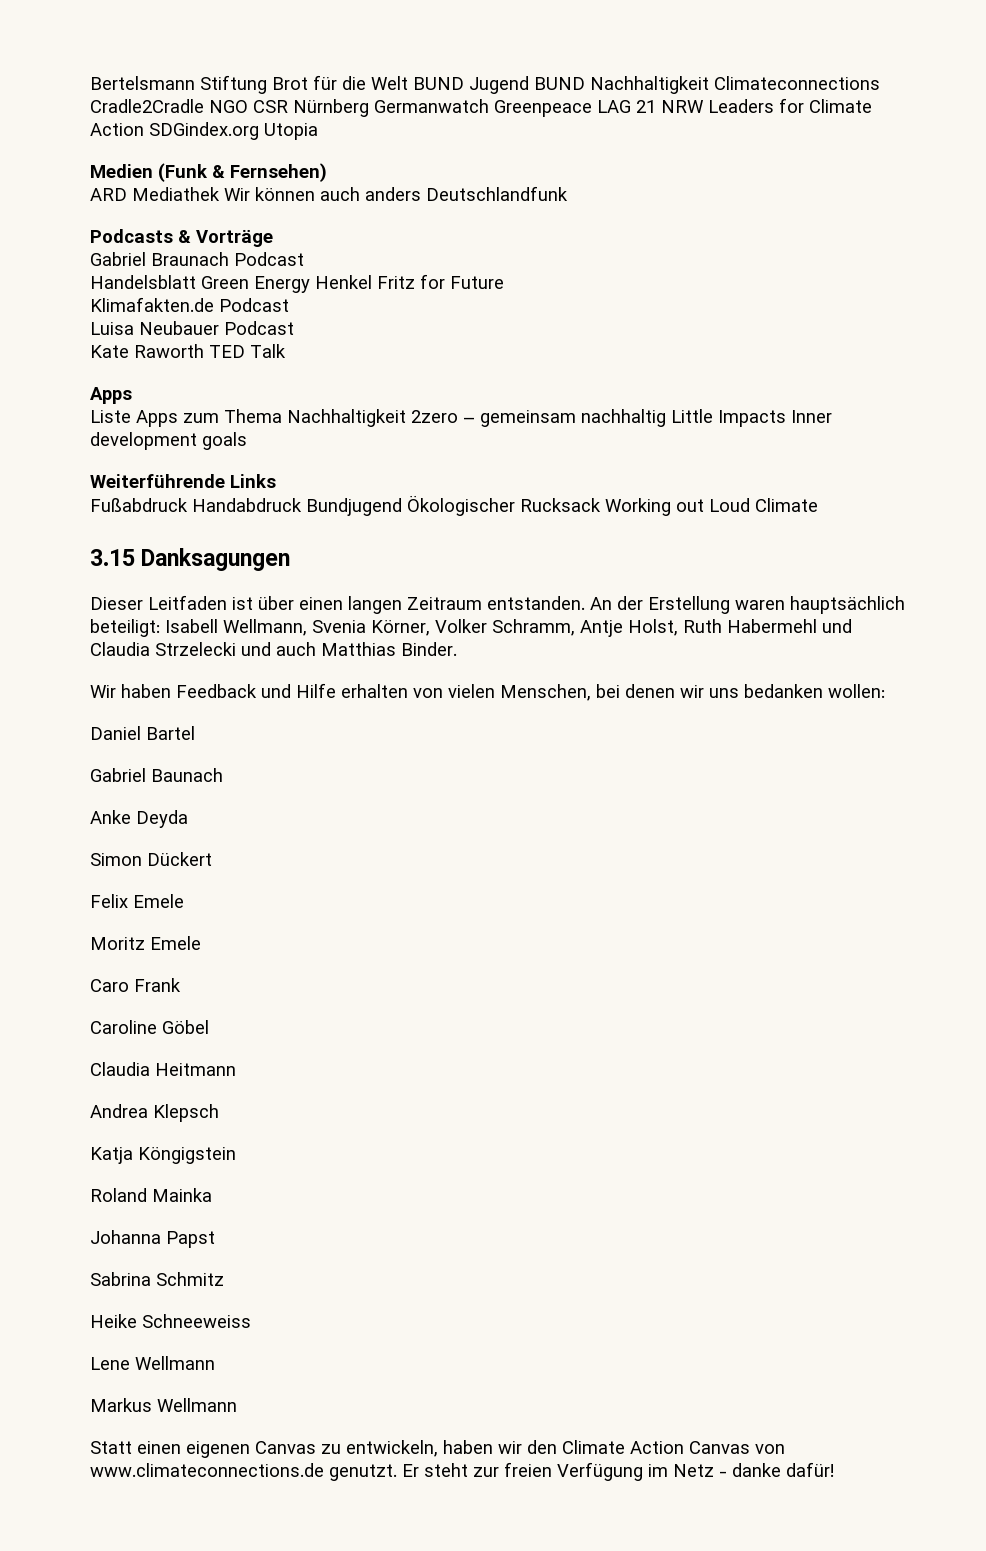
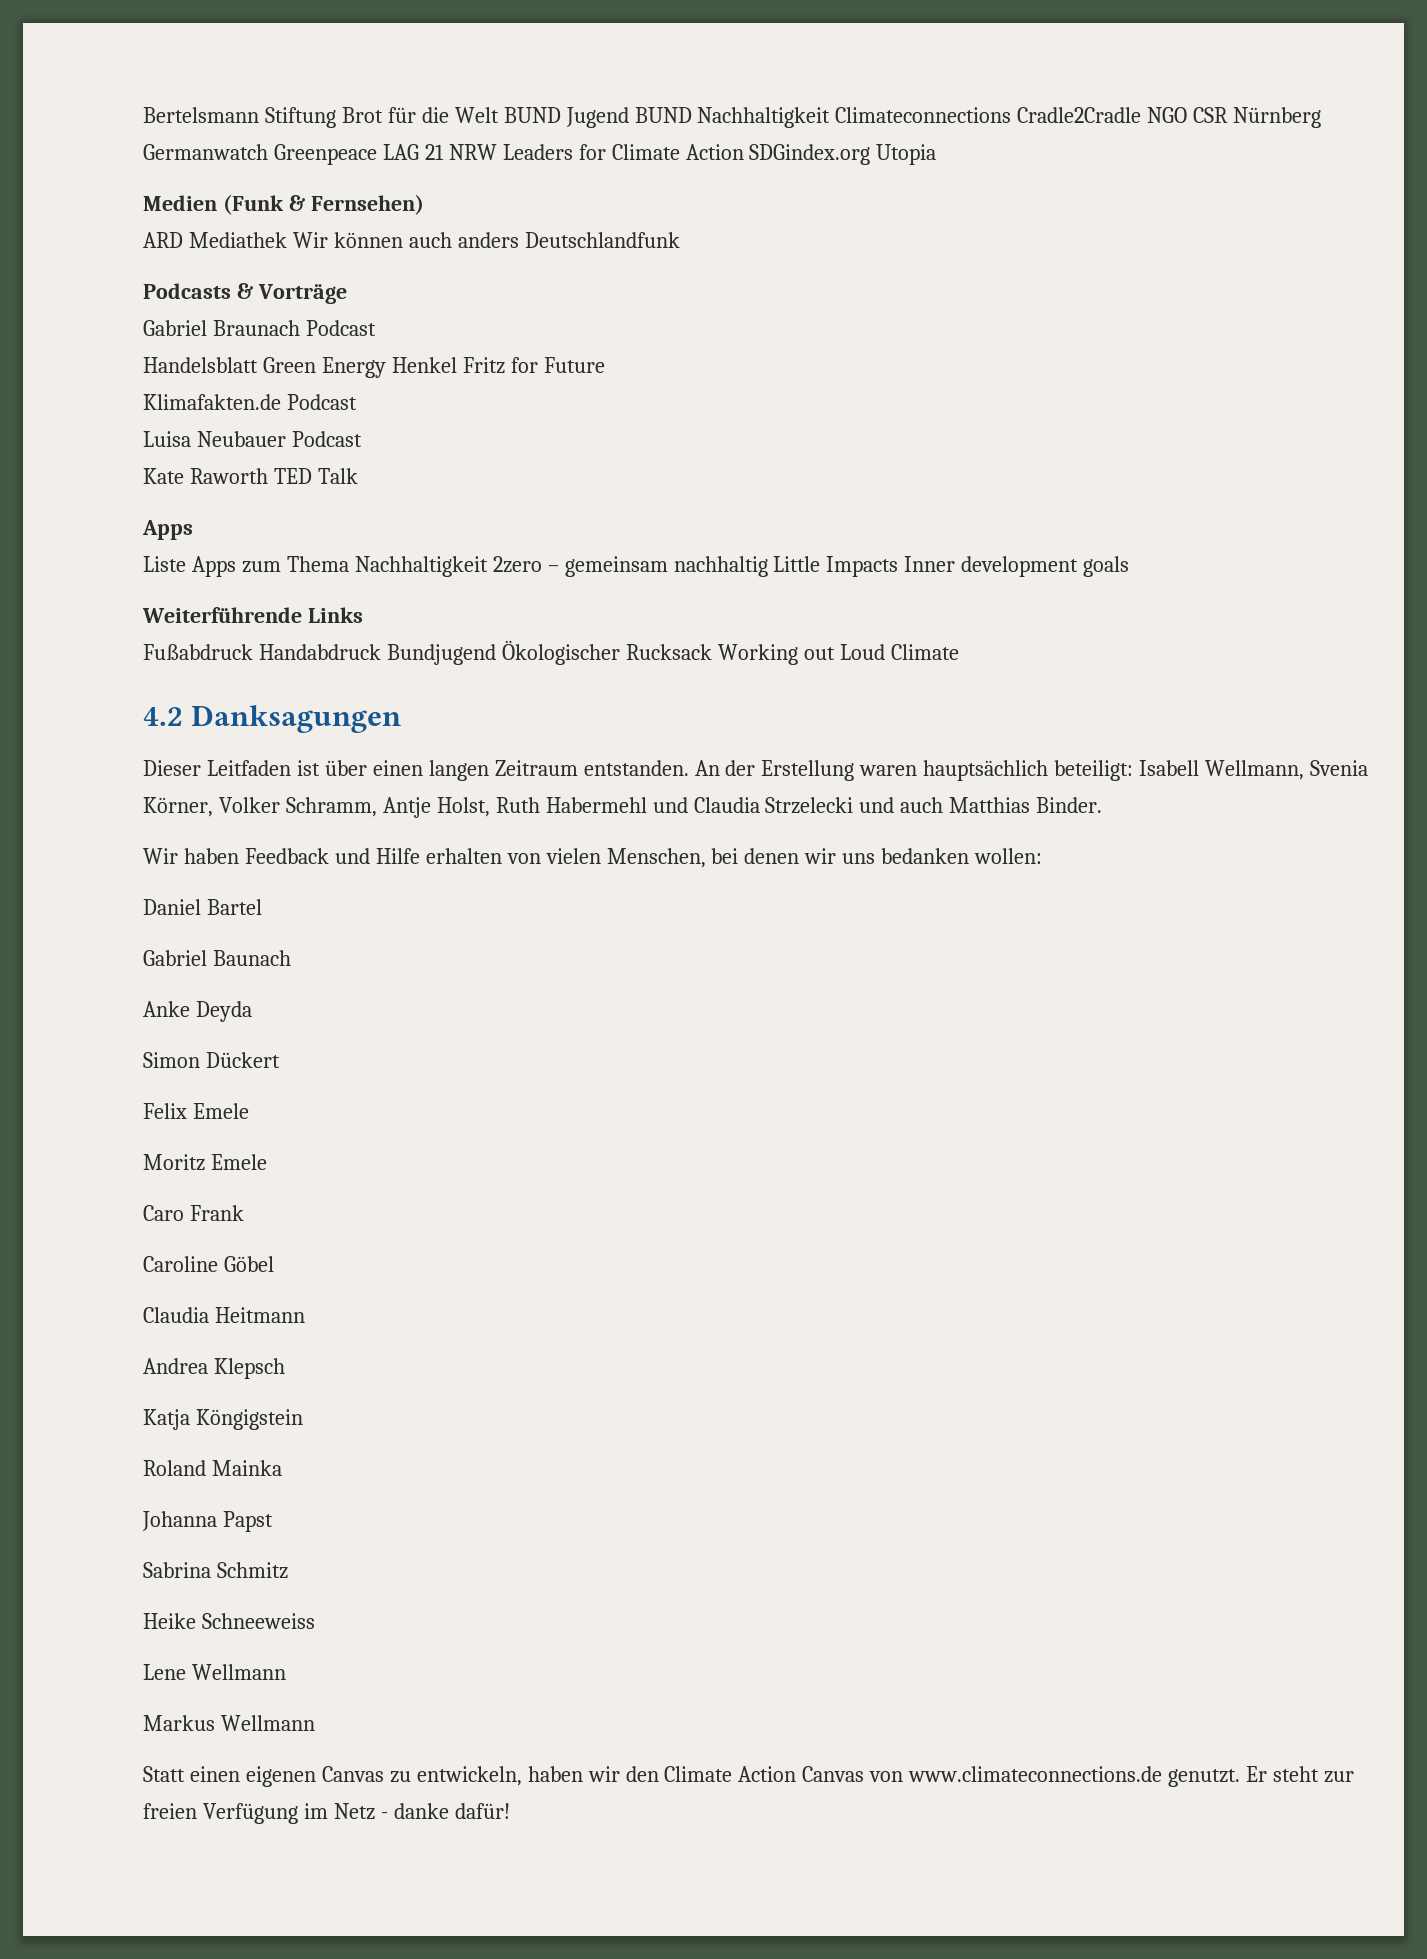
- 3.15 Danksagungen
+ 4.2 Danksagungen

